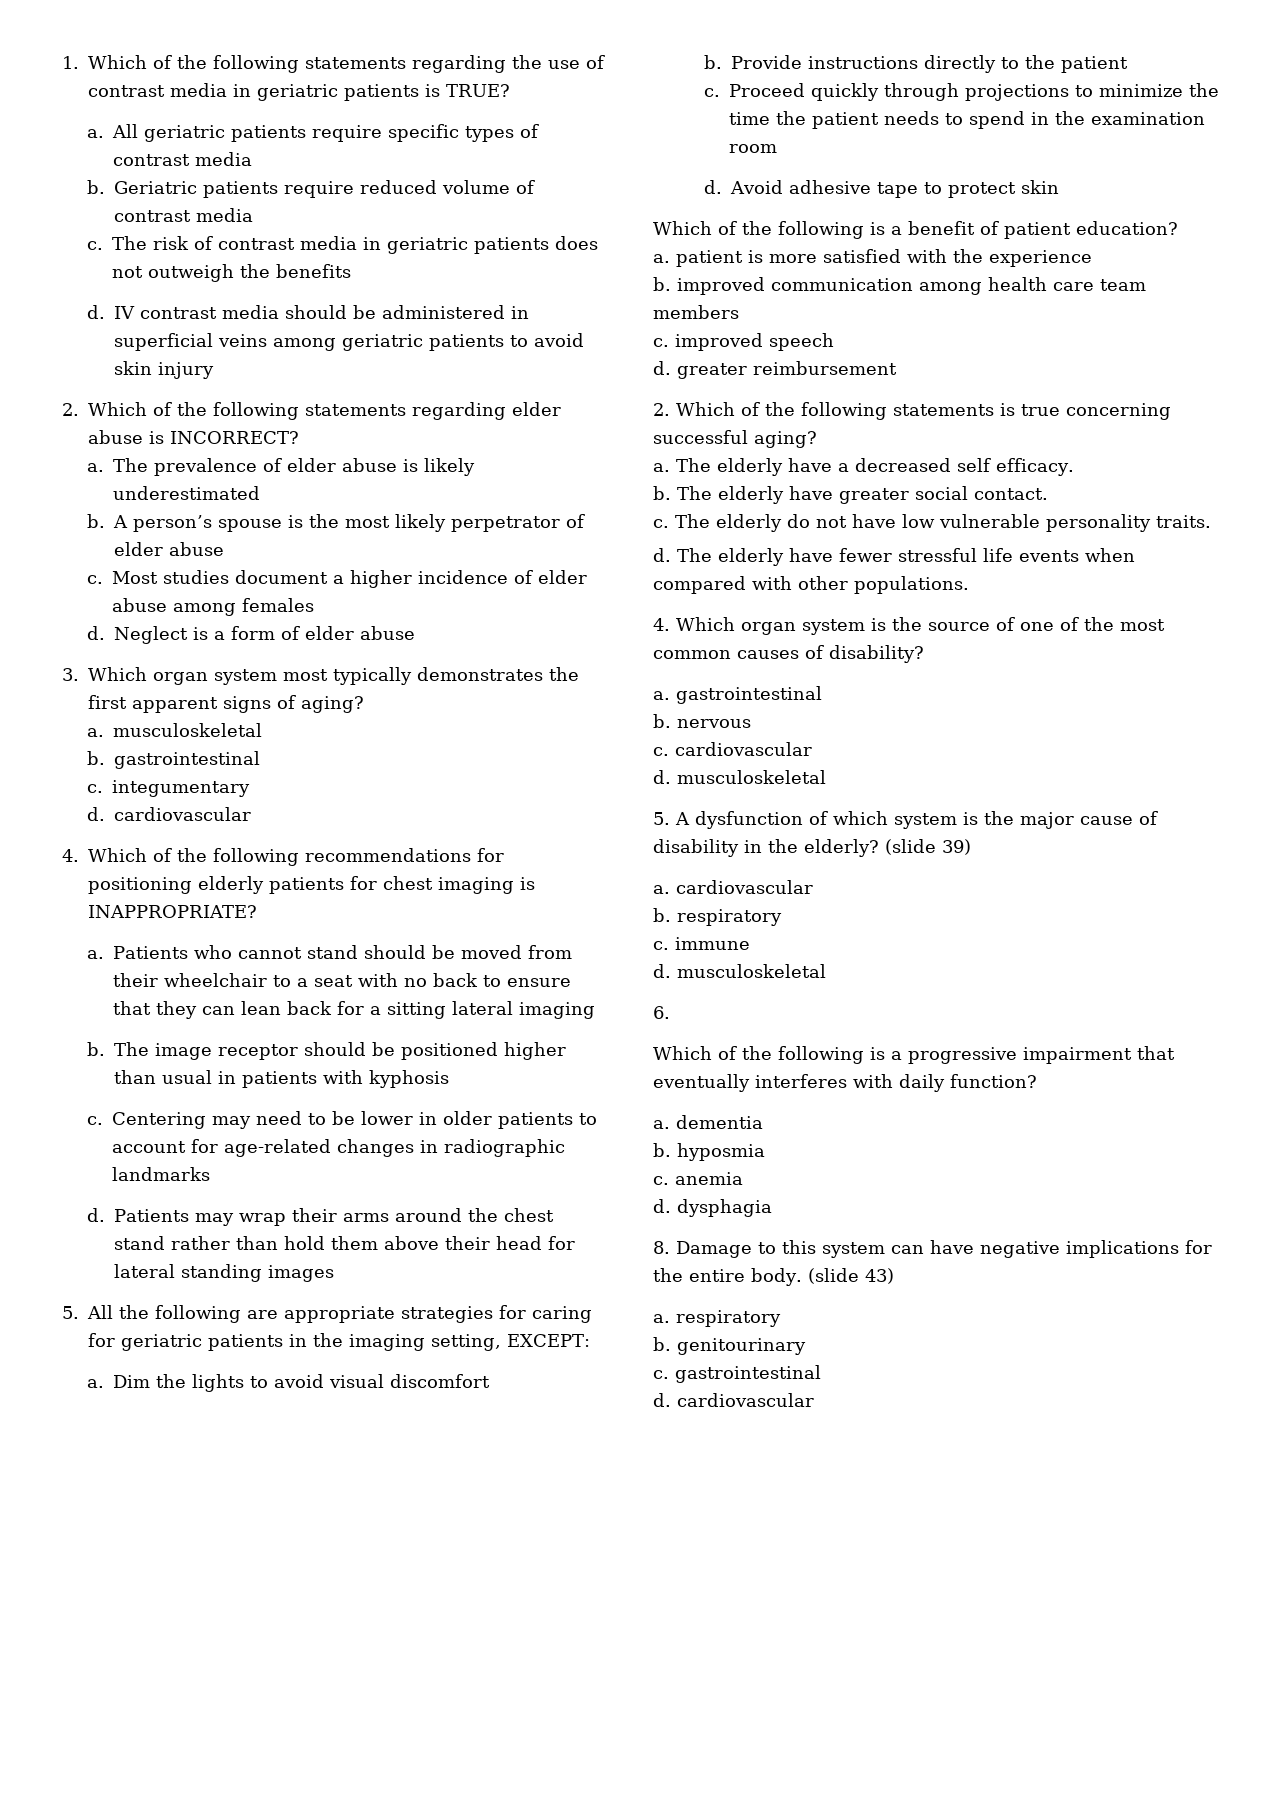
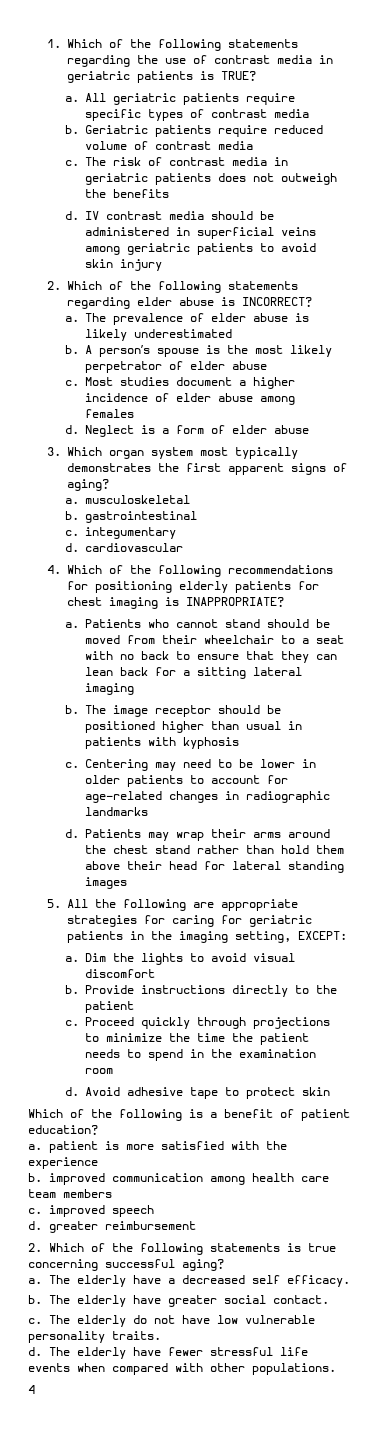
- 4. Which organ system is the source of one of the most common causes of disability?
- a. gastrointestinal
- b. nervous
- c. cardiovascular
- d. musculoskeletal
- 5. A dysfunction of which system is the major cause of disability in the elderly? (slide 39)
- a. cardiovascular
- b. respiratory
- c. immune
- d. musculoskeletal
- 6.
- Which of the following is a progressive impairment that eventually interferes with daily function?
- a. dementia
- b. hyposmia
- c. anemia
- d. dysphagia
- 8. Damage to this system can have negative implications for the entire body. (slide 43)
- a. respiratory
- b. genitourinary
- c. gastrointestinal
- d. cardiovascular
+ 4

